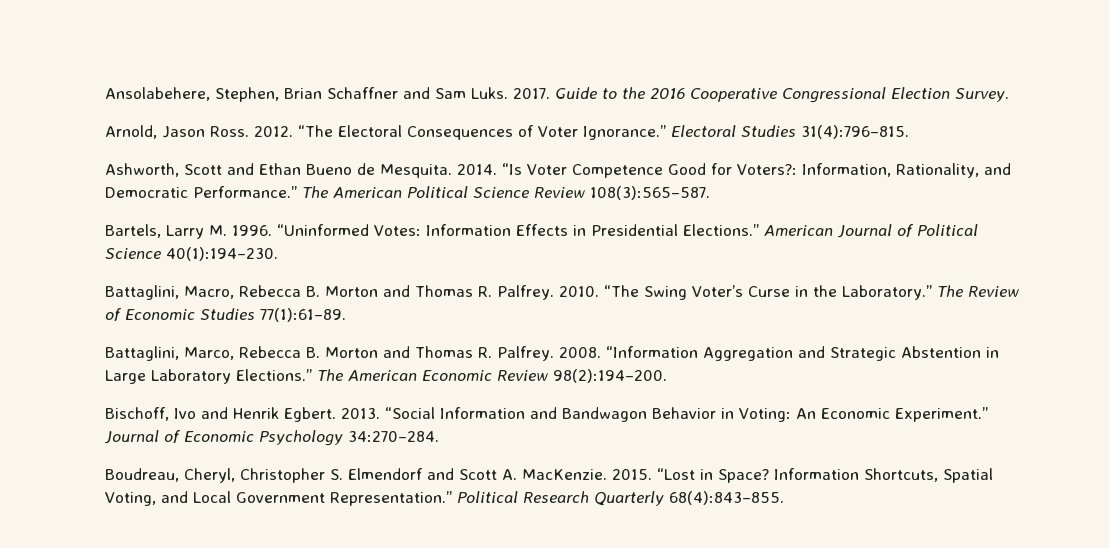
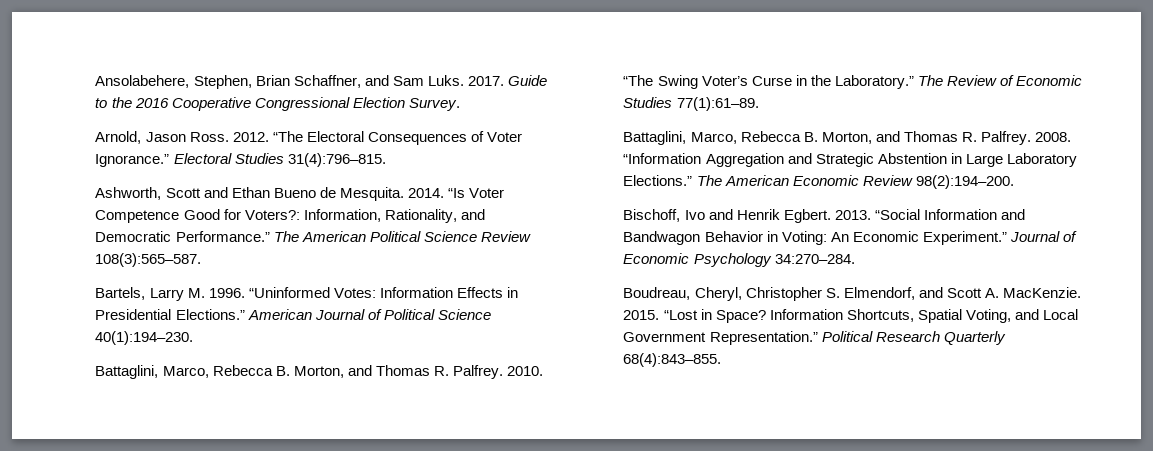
- Ansolabehere, Stephen, Brian Schaffner and Sam Luks.
+ Ansolabehere, Stephen, Brian Schaffner, and Sam Luks.
  American Journal of Political Science 40(1):194–230.
- Battaglini, Macro, Rebecca B. Morton and Thomas R. Palfrey.
+ Battaglini, Marco, Rebecca B. Morton, and Thomas R. Palfrey.
  The Review of Economic Studies 77(1):61–89.
- Battaglini, Marco, Rebecca B. Morton and Thomas R. Palfrey.
+ Battaglini, Marco, Rebecca B. Morton, and Thomas R. Palfrey.
- Boudreau, Cheryl, Christopher S. Elmendorf and Scott A. MacKenzie.
+ Boudreau, Cheryl, Christopher S. Elmendorf, and Scott A. MacKenzie.

